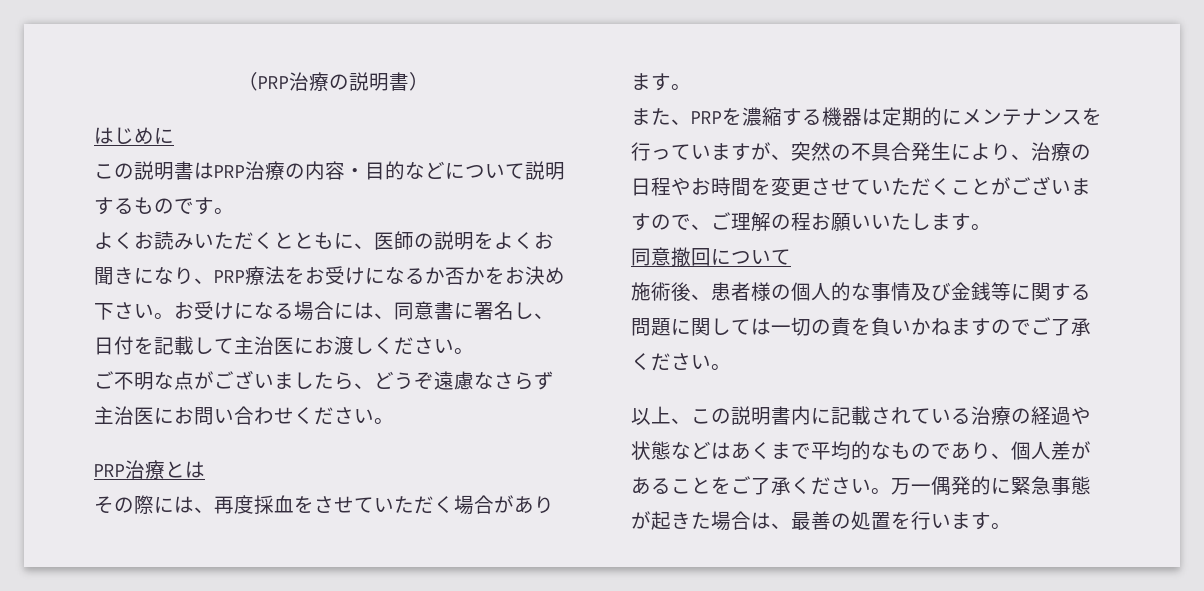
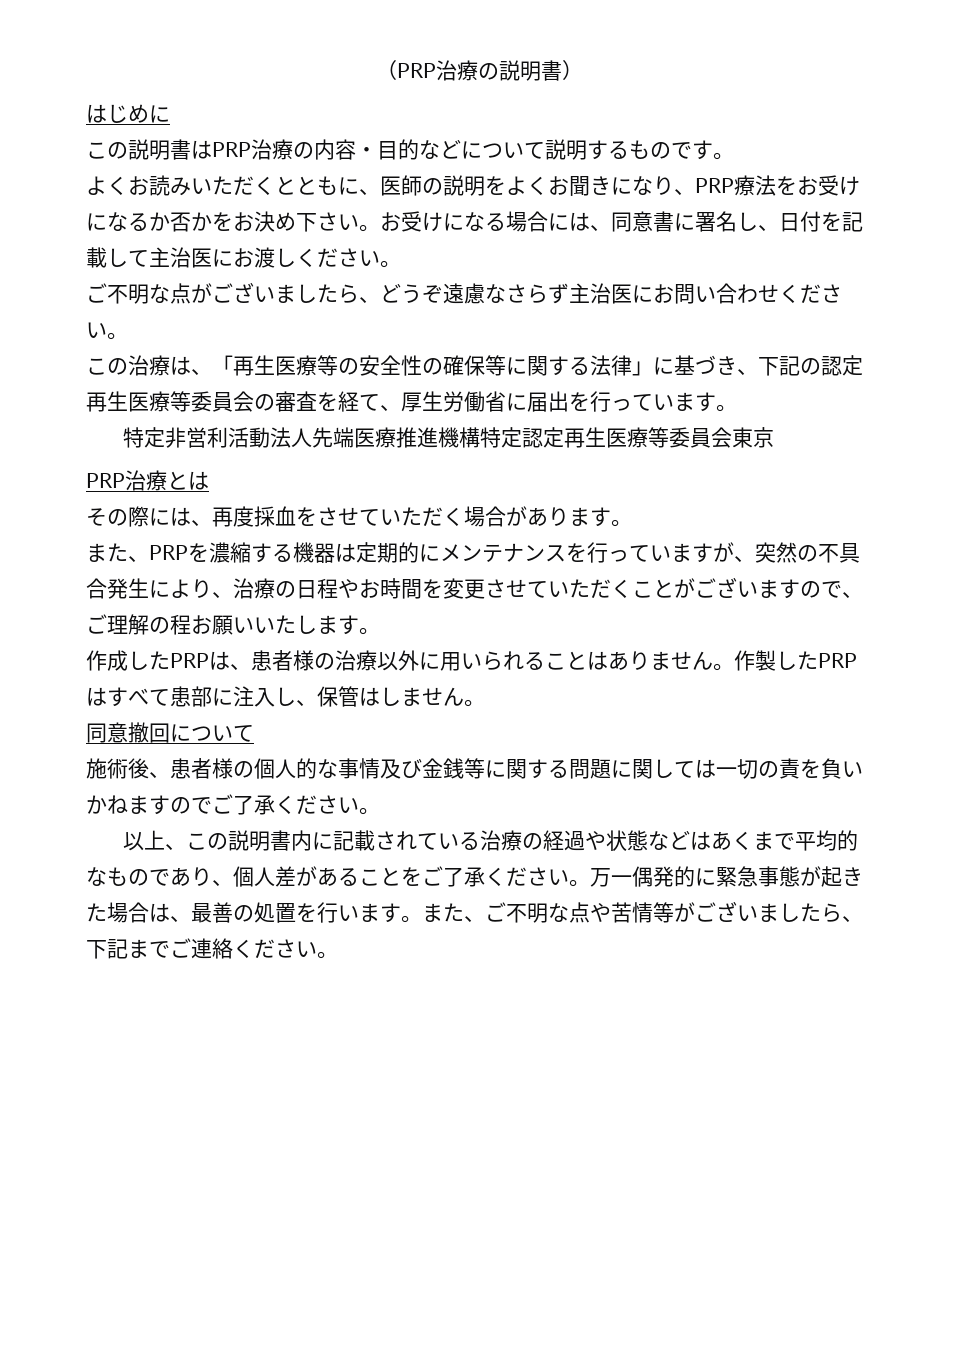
+ この治療は、「再生医療等の安全性の確保等に関する法律」に基づき、下記の認定再生医療等委員会の審査を経て、厚生労働省に届出を行っています。
+ 特定非営利活動法人先端医療推進機構特定認定再生医療等委員会東京
+ 作成したPRPは、患者様の治療以外に用いられることはありません。作製したPRPはすべて患部に注入し、保管はしません。
+ また、ご不明な点や苦情等がございましたら、下記までご連絡ください。

